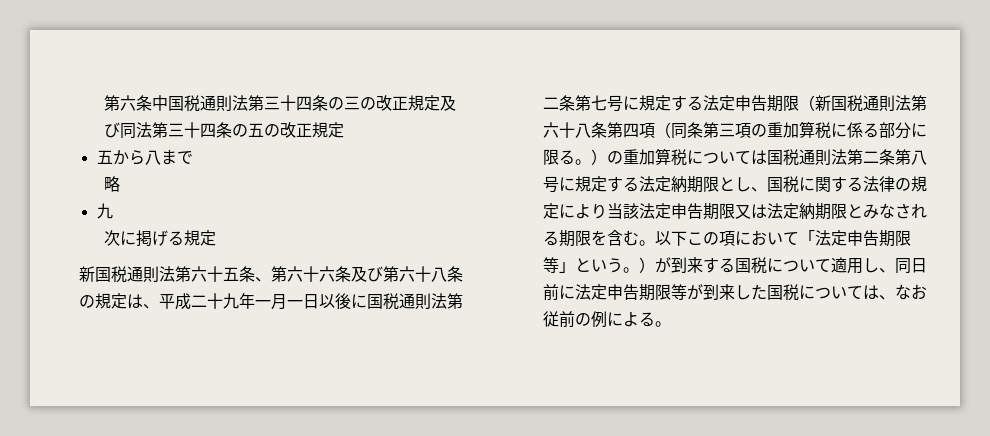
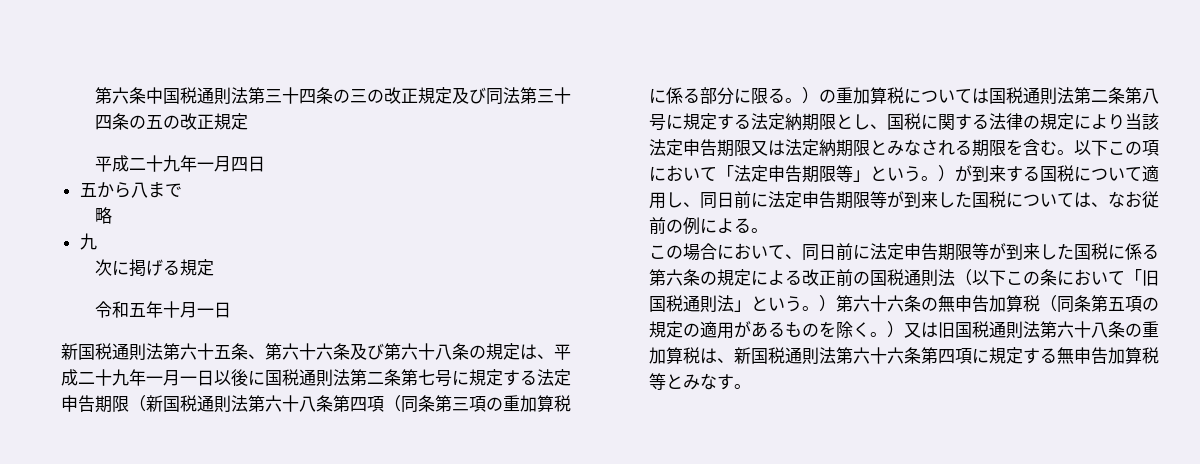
+ 平成二十九年一月四日
+ 令和五年十月一日
+ この場合において、同日前に法定申告期限等が到来した国税に係る第六条の規定による改正前の国税通則法（以下この条において「旧国税通則法」という。）第六十六条の無申告加算税（同条第五項の規定の適用があるものを除く。）又は旧国税通則法第六十八条の重加算税は、新国税通則法第六十六条第四項に規定する無申告加算税等とみなす。

